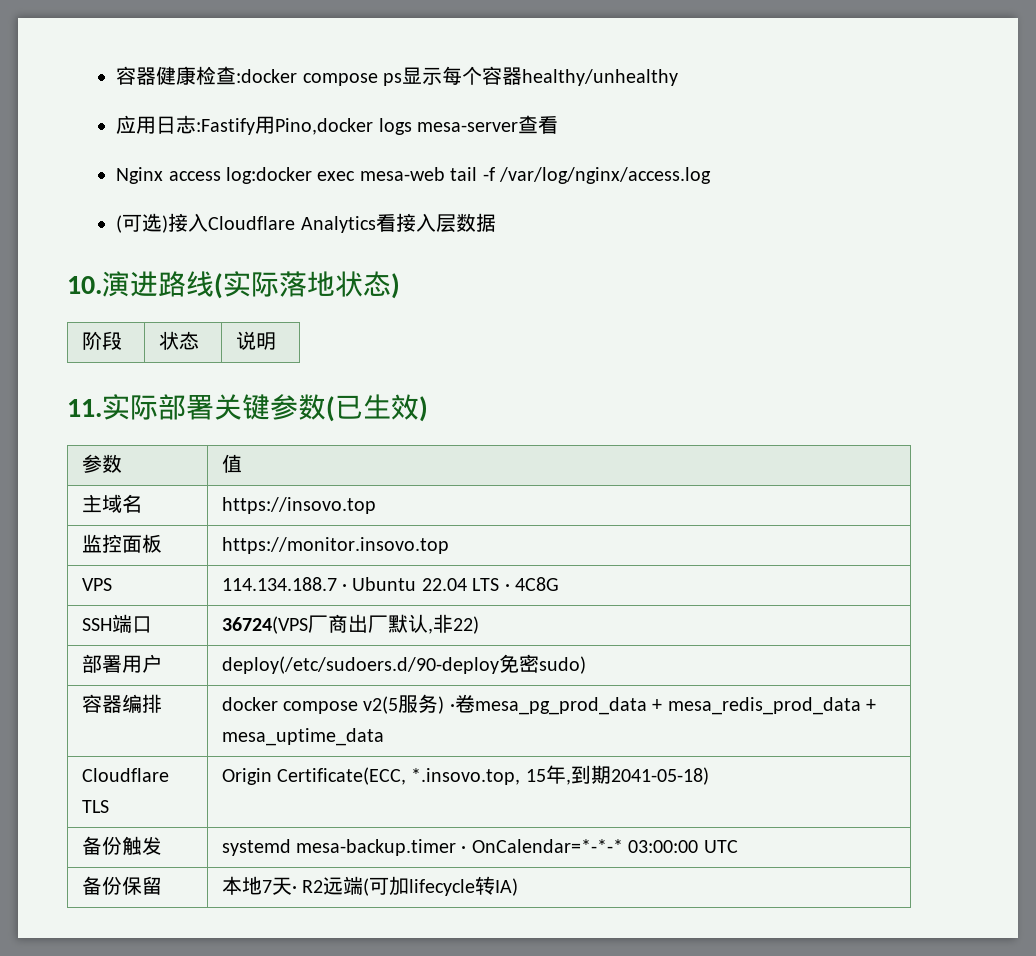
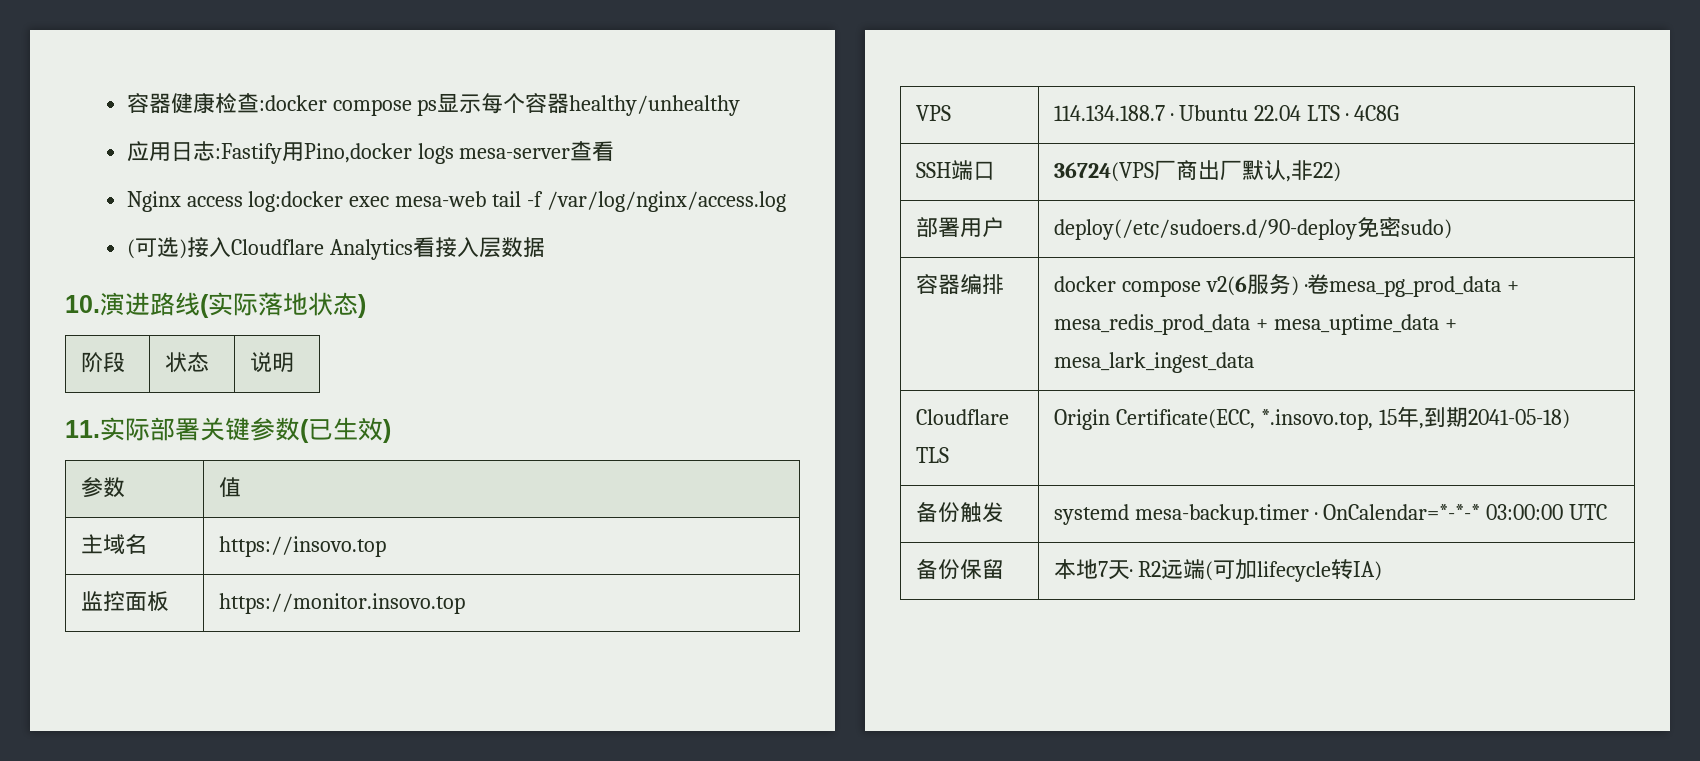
- 容器编排 | docker compose v2(5服务) ·卷mesa_pg_prod_data + mesa_redis_prod_data + mesa_uptime_data
+ 容器编排 | docker compose v2(6服务) ·卷mesa_pg_prod_data + mesa_redis_prod_data + mesa_uptime_data + mesa_lark_ingest_data

